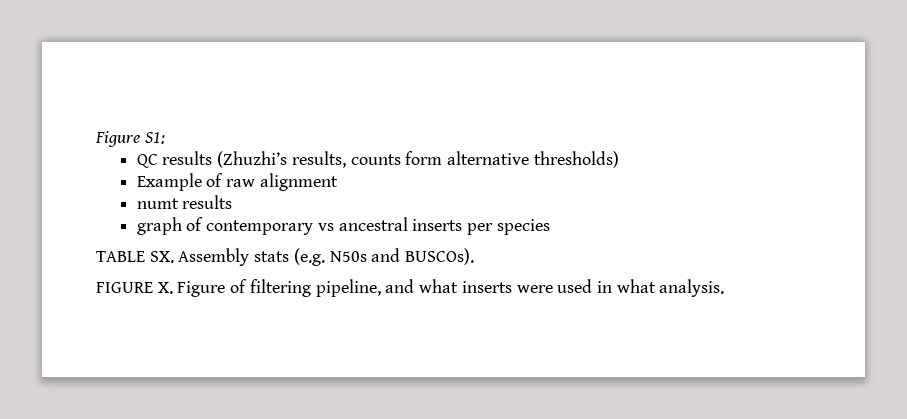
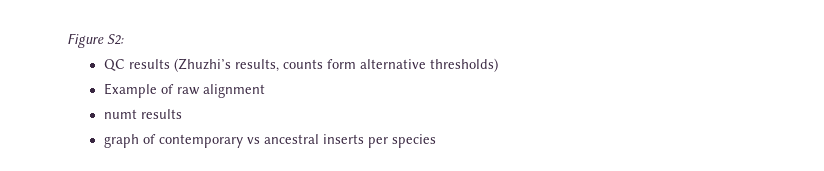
- Figure S1:
+ Figure S2:
- TABLE SX. Assembly stats (e.g. N50s and BUSCOs).
- FIGURE X. Figure of filtering pipeline, and what inserts were used in what analysis.

